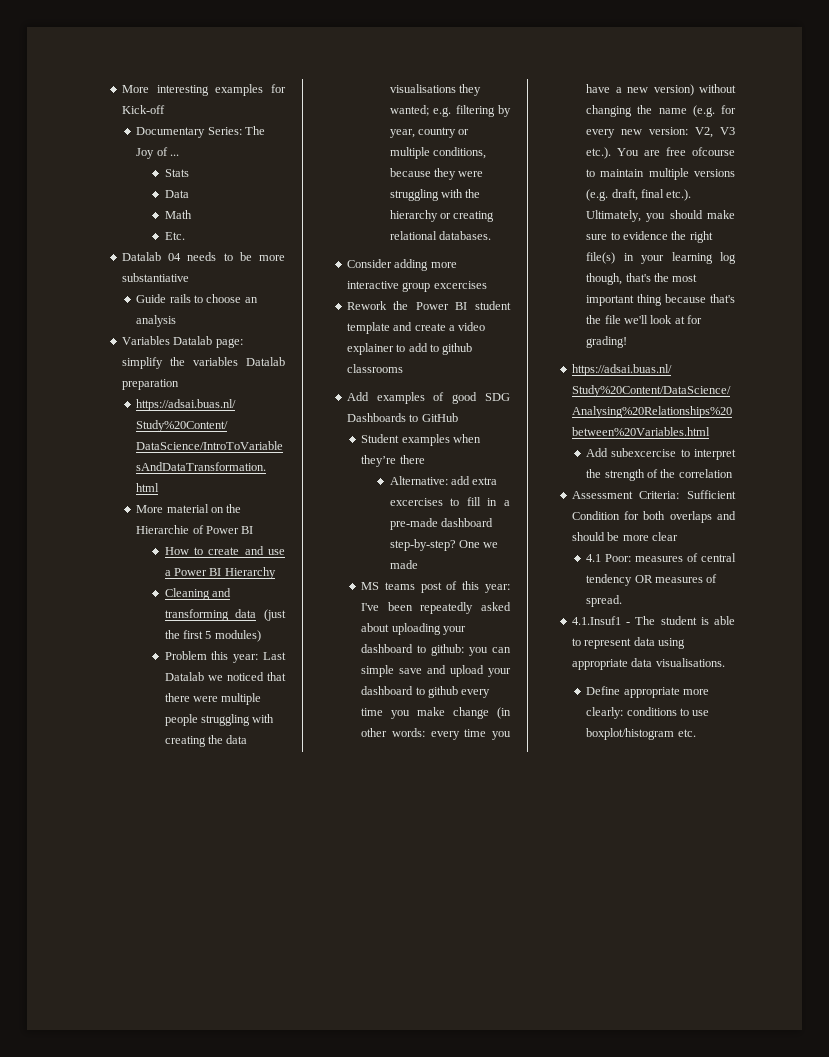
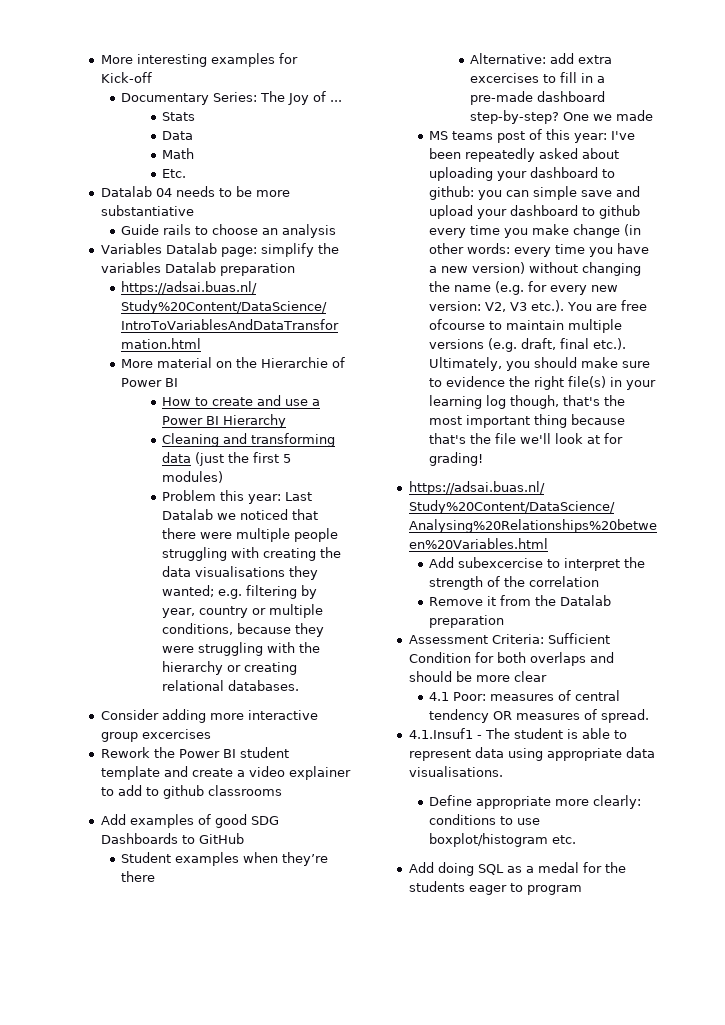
+ Remove it from the Datalab preparation
+ Add doing SQL as a medal for the students eager to program

